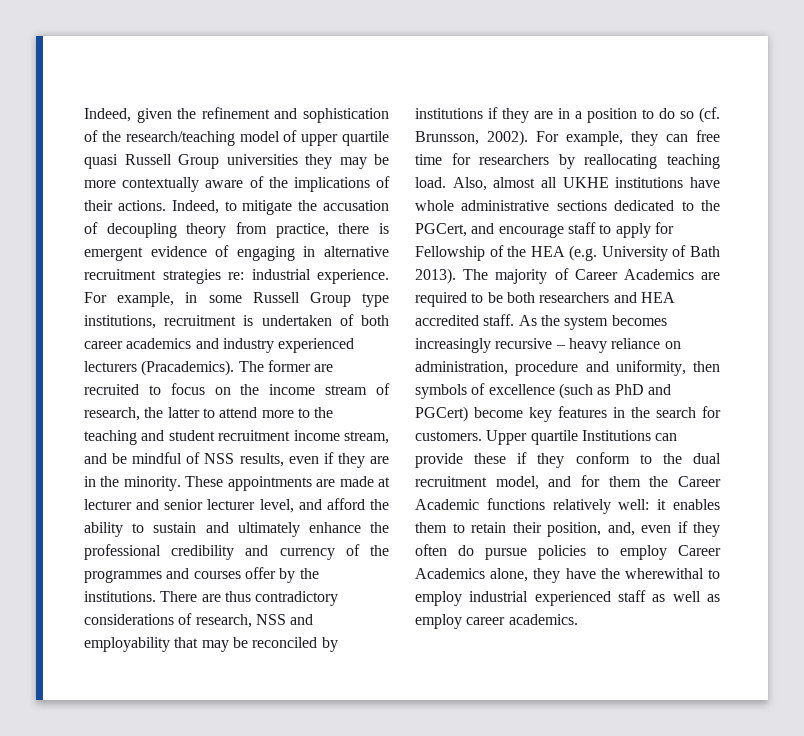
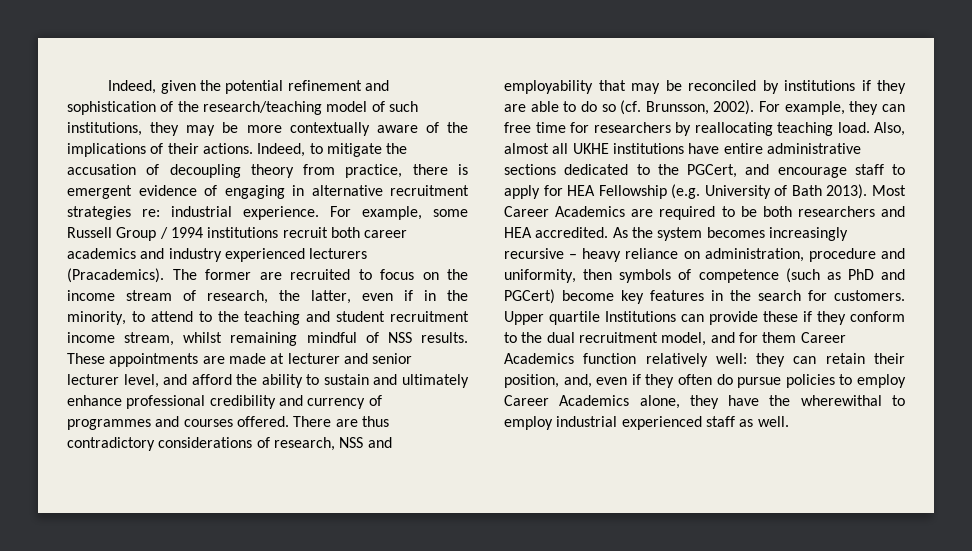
- Indeed, given the refinement and sophistication of the research/teaching model of upper quartile quasi Russell Group universities they may be more contextually aware of the implications of their actions.
+ Indeed, given the potential refinement and sophistication of the research/teaching model of such institutions, they may be more contextually aware of the implications of their actions.
- For example, in some Russell Group type institutions, recruitment is undertaken of both career academics and industry experienced lecturers (Pracademics).
+ For example, some Russell Group / 1994 institutions recruit both career academics and industry experienced lecturers (Pracademics).
- The former are recruited to focus on the income stream of research, the latter to attend more to the teaching and student recruitment income stream, and be mindful of NSS results, even if they are in the minority.
+ The former are recruited to focus on the income stream of research, the latter, even if in the minority, to attend to the teaching and student recruitment income stream, whilst remaining mindful of NSS results.
- These appointments are made at lecturer and senior lecturer level, and afford the ability to sustain and ultimately enhance the professional credibility and currency of the programmes and courses offer by the institutions.
+ These appointments are made at lecturer and senior lecturer level, and afford the ability to sustain and ultimately enhance professional credibility and currency of programmes and courses offered.
- There are thus contradictory considerations of research, NSS and employability that may be reconciled by institutions if they are in a position to do so (cf. Brunsson, 2002).
+ There are thus contradictory considerations of research, NSS and employability that may be reconciled by institutions if they are able to do so (cf. Brunsson, 2002).
- Also, almost all UKHE institutions have whole administrative sections dedicated to the PGCert, and encourage staff to apply for Fellowship of the HEA (e.g. University of Bath 2013).
+ Also, almost all UKHE institutions have entire administrative sections dedicated to the PGCert, and encourage staff to apply for HEA Fellowship (e.g. University of Bath 2013).
- The majority of Career Academics are required to be both researchers and HEA accredited staff.
+ Most Career Academics are required to be both researchers and HEA accredited.
- As the system becomes increasingly recursive – heavy reliance on administration, procedure and uniformity, then symbols of excellence (such as PhD and PGCert) become key features in the search for customers.
+ As the system becomes increasingly recursive – heavy reliance on administration, procedure and uniformity, then symbols of competence (such as PhD and PGCert) become key features in the search for customers.
- Upper quartile Institutions can provide these if they conform to the dual recruitment model, and for them the Career Academic functions relatively well: it enables them to retain their position, and, even if they often do pursue policies to employ Career Academics alone, they have the wherewithal to employ industrial experienced staff as well as employ career academics.
+ Upper quartile Institutions can provide these if they conform to the dual recruitment model, and for them Career Academics function relatively well: they can retain their position, and, even if they often do pursue policies to employ Career Academics alone, they have the wherewithal to employ industrial experienced staff as well.

